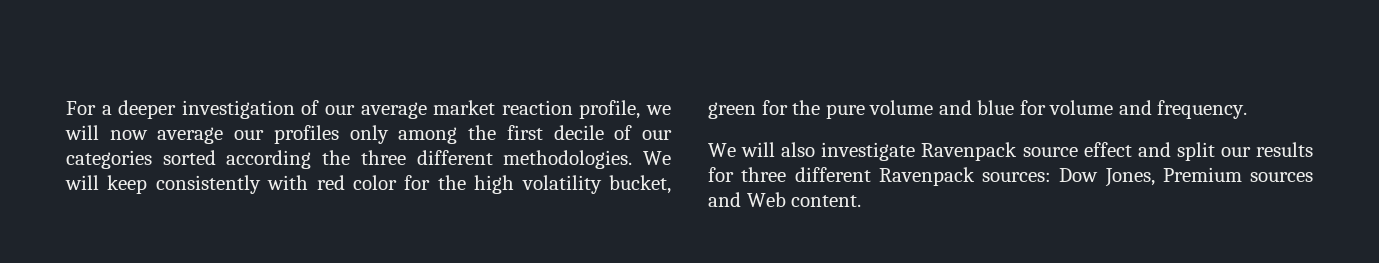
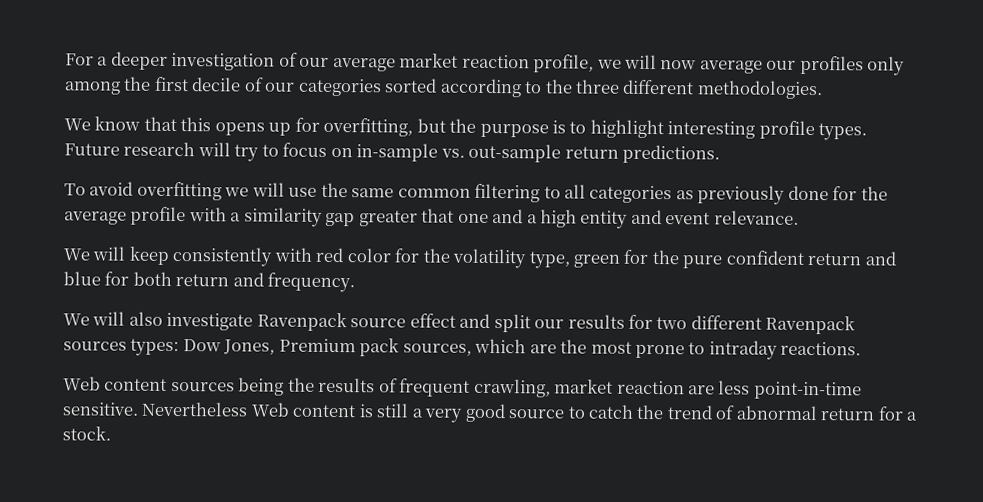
- For a deeper investigation of our average market reaction profile, we will now average our profiles only among the first decile of our categories sorted according the three different methodologies. We will keep consistently with red color for the high volatility bucket, green for the pure volume and blue for volume and frequency.
+ For a deeper investigation of our average market reaction profile, we will now average our profiles only among the first decile of our categories sorted according to the three different methodologies.
+ We know that this opens up for overfitting, but the purpose is to highlight interesting profile types. Future research will try to focus on in-sample vs. out-sample return predictions.
+ To avoid overfitting we will use the same common filtering to all categories as previously done for the average profile with a similarity gap greater that one and a high entity and event relevance.
+ We will keep consistently with red color for the volatility type, green for the pure confident return and blue for both return and frequency.
- We will also investigate Ravenpack source effect and split our results for three different Ravenpack sources: Dow Jones, Premium sources and Web content.
+ We will also investigate Ravenpack source effect and split our results for two different Ravenpack sources types: Dow Jones, Premium pack sources, which are the most prone to intraday reactions.
+ Web content sources being the results of frequent crawling, market reaction are less point-in-time sensitive. Nevertheless Web content is still a very good source to catch the trend of abnormal return for a stock.

